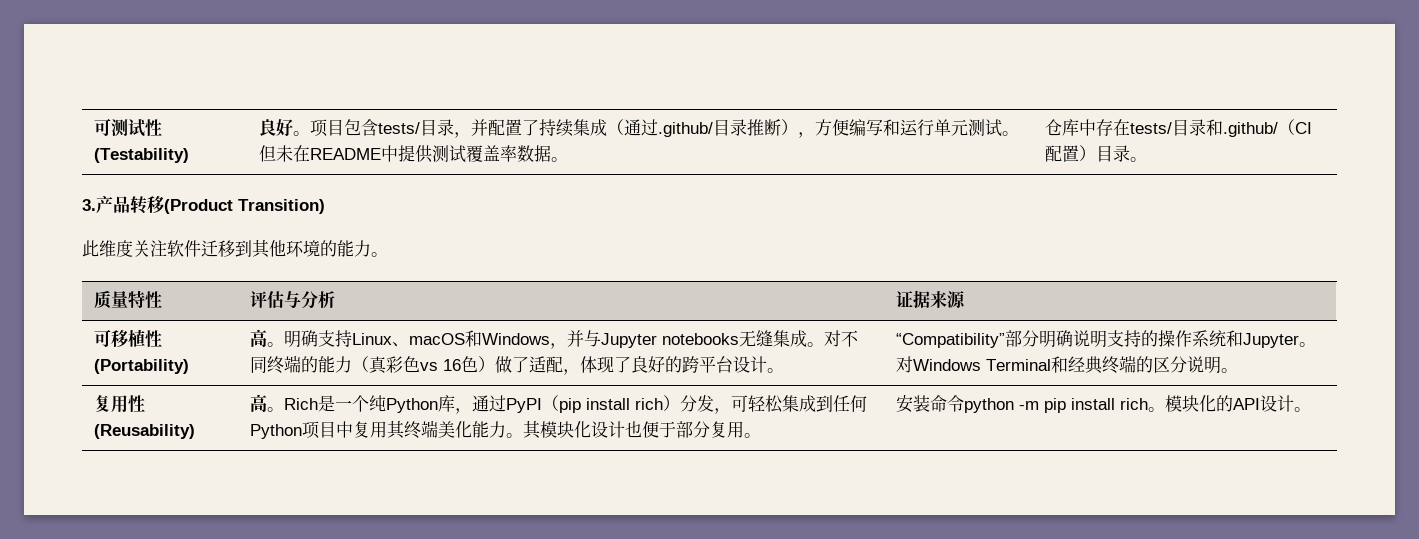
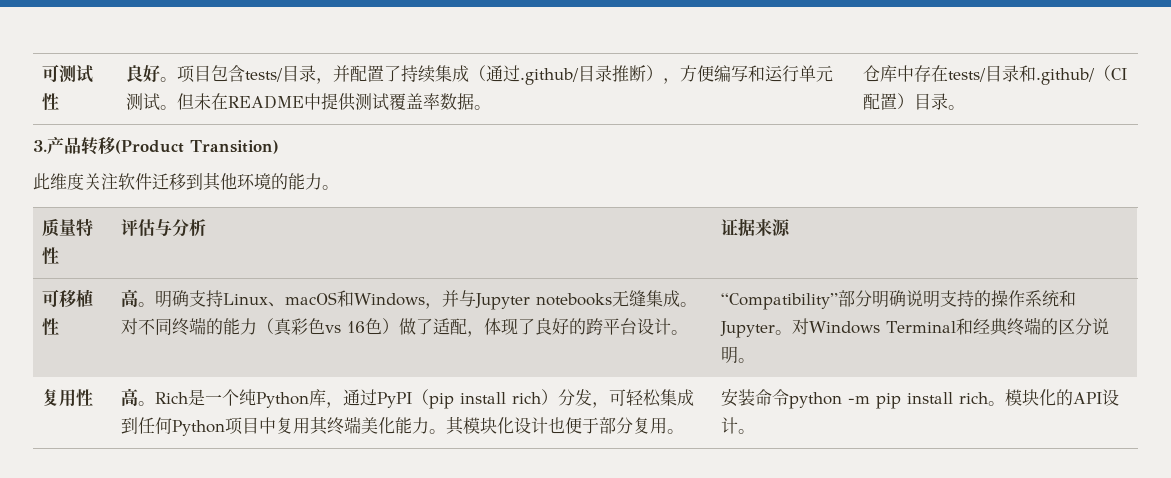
- 可测试性(Testability)
+ 可测试性
- 可移植性(Portability)
+ 可移植性
- 复用性(Reusability)
+ 复用性

